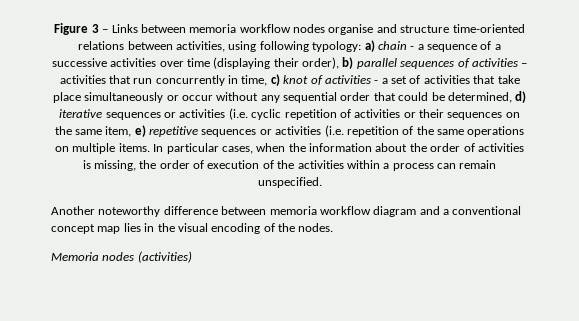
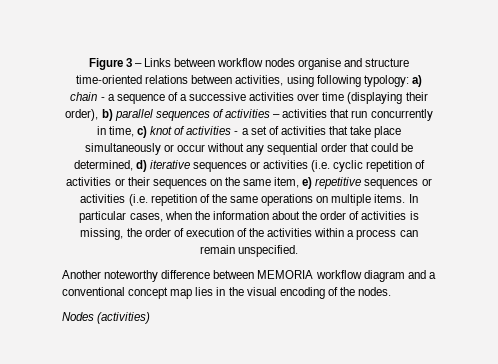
- Figure 3 – Links between memoria workflow nodes organise and structure time-oriented relations between activities, using following typology:
+ Figure 3 – Links between workflow nodes organise and structure time-oriented relations between activities, using following typology:
- Another noteworthy difference between memoria workflow diagram and a conventional concept map lies in the visual encoding of the nodes.
+ Another noteworthy difference between MEMORIA workflow diagram and a conventional concept map lies in the visual encoding of the nodes.
- Memoria nodes (activities)
+ Nodes (activities)

